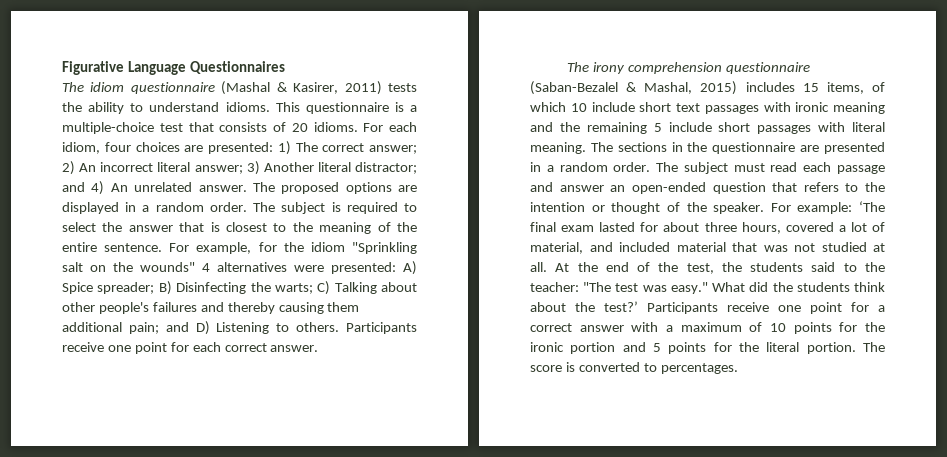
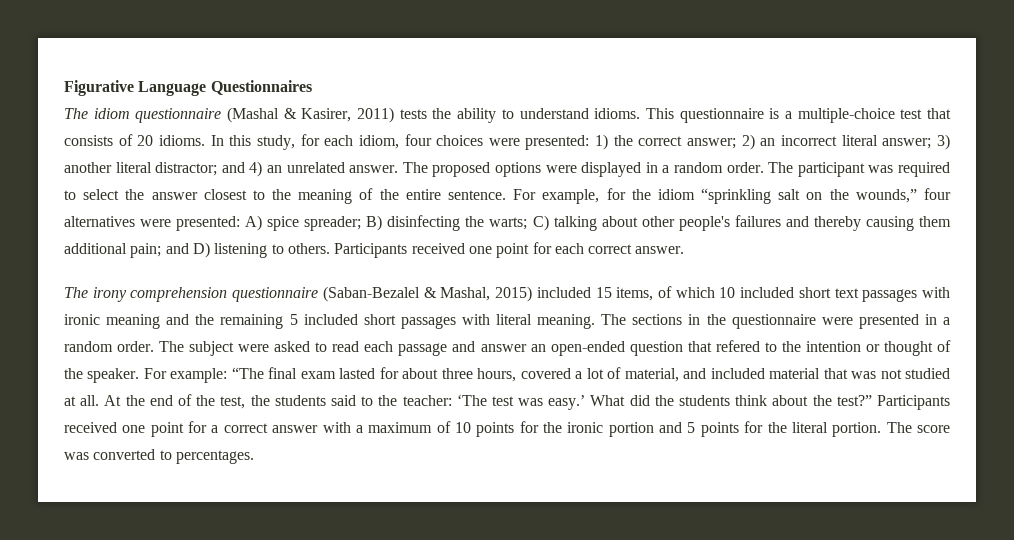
- For each idiom, four choices are presented: 1) The correct answer; 2) An incorrect literal answer; 3) Another literal distractor; and 4) An unrelated answer.
+ In this study, for each idiom, four choices were presented: 1) the correct answer; 2) an incorrect literal answer; 3) another literal distractor; and 4) an unrelated answer.
- The proposed options are displayed in a random order.
+ The proposed options were displayed in a random order.
- The subject is required to select the answer that is closest to the meaning of the entire sentence.
+ The participant was required to select the answer closest to the meaning of the entire sentence.
- For example, for the idiom "Sprinkling salt on the wounds" 4 alternatives were presented: A) Spice spreader; B) Disinfecting the warts; C) Talking about other people's failures and thereby causing them additional pain; and D) Listening to others.
+ For example, for the idiom “sprinkling salt on the wounds,” four alternatives were presented: A) spice spreader; B) disinfecting the warts; C) talking about other people's failures and thereby causing them additional pain; and D) listening to others.
- Participants receive one point for each correct answer.
+ Participants received one point for each correct answer.
- The irony comprehension questionnaire (Saban-Bezalel & Mashal, 2015) includes 15 items, of which 10 include short text passages with ironic meaning and the remaining 5 include short passages with literal meaning.
+ The irony comprehension questionnaire (Saban-Bezalel & Mashal, 2015) included 15 items, of which 10 included short text passages with ironic meaning and the remaining 5 included short passages with literal meaning.
- The sections in the questionnaire are presented in a random order.
+ The sections in the questionnaire were presented in a random order.
- The subject must read each passage and answer an open-ended question that refers to the intention or thought of the speaker.
+ The subject were asked to read each passage and answer an open-ended question that refered to the intention or thought of the speaker.
- For example: ‘The final exam lasted for about three hours, covered a lot of material, and included material that was not studied at all.
+ For example: “The final exam lasted for about three hours, covered a lot of material, and included material that was not studied at all.
- At the end of the test, the students said to the teacher: "The test was easy."
+ At the end of the test, the students said to the teacher: ‘The test was easy.’
- What did the students think about the test?’ Participants receive one point for a correct answer with a maximum of 10 points for the ironic portion and 5 points for the literal portion.
+ What did the students think about the test?” Participants received one point for a correct answer with a maximum of 10 points for the ironic portion and 5 points for the literal portion.
- The score is converted to percentages.
+ The score was converted to percentages.

